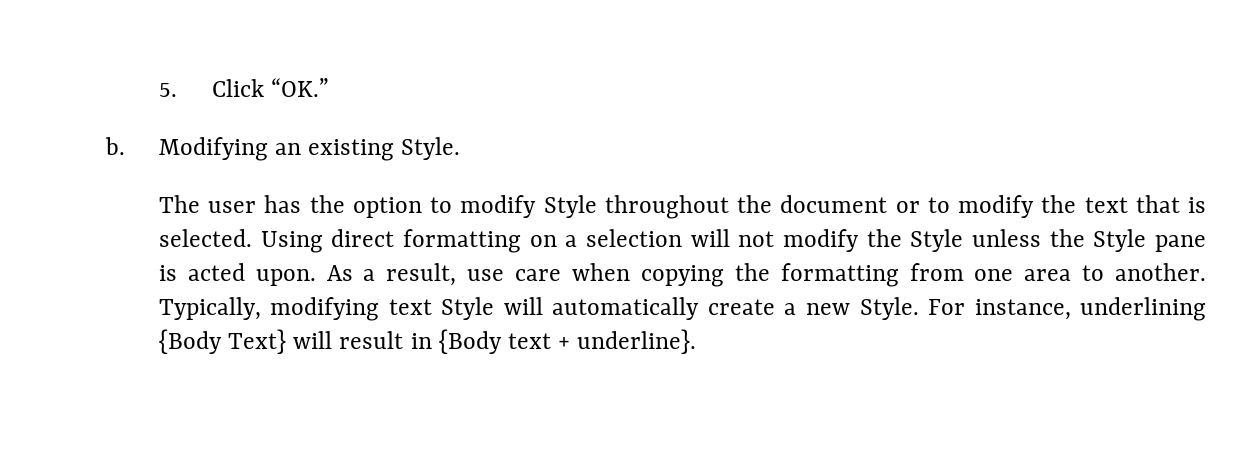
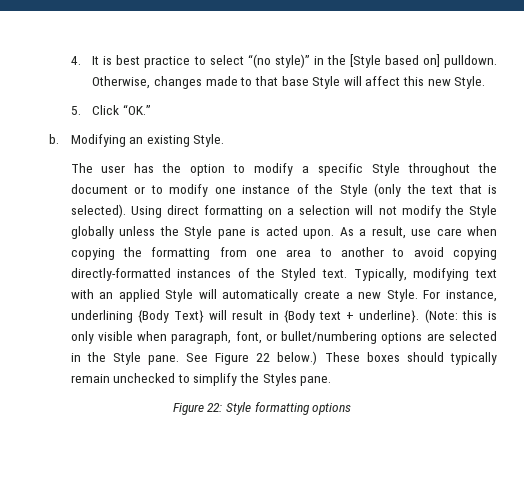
+ 4. It is best practice to select “(no style)” in the [Style based on] pulldown. Otherwise, changes made to that base Style will affect this new Style.
- The user has the option to modify Style throughout the document or to modify the text that is selected.
+ The user has the option to modify a specific Style throughout the document or to modify one instance of the Style (only the text that is selected).
- Using direct formatting on a selection will not modify the Style unless the Style pane is acted upon.
+ Using direct formatting on a selection will not modify the Style globally unless the Style pane is acted upon.
- As a result, use care when copying the formatting from one area to another. Typically, modifying text Style will automatically create a new Style.
+ As a result, use care when copying the formatting from one area to another to avoid copying directly-formatted instances of the Styled text. Typically, modifying text with an applied Style will automatically create a new Style.
+ (Note: this is only visible when paragraph, font, or bullet/numbering options are selected in the Style pane. See Figure 22 below.) These boxes should typically remain unchecked to simplify the Styles pane.
+ Figure 22: Style formatting options

